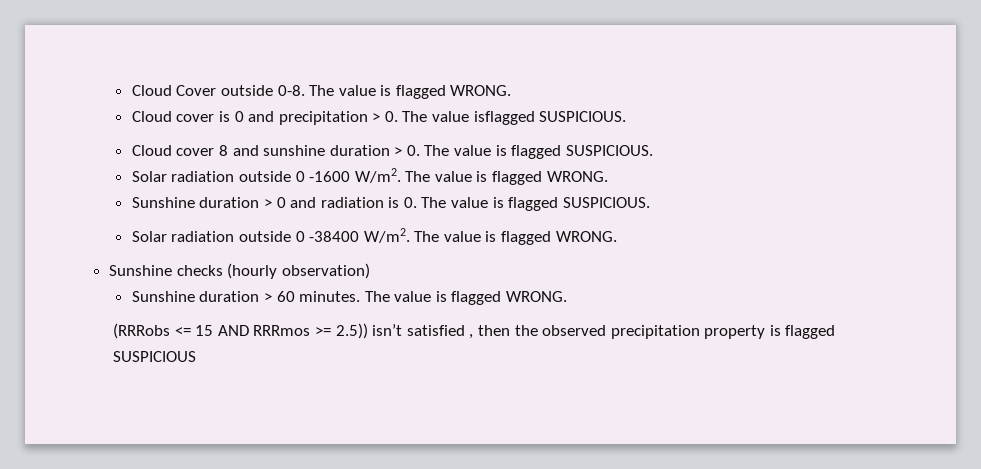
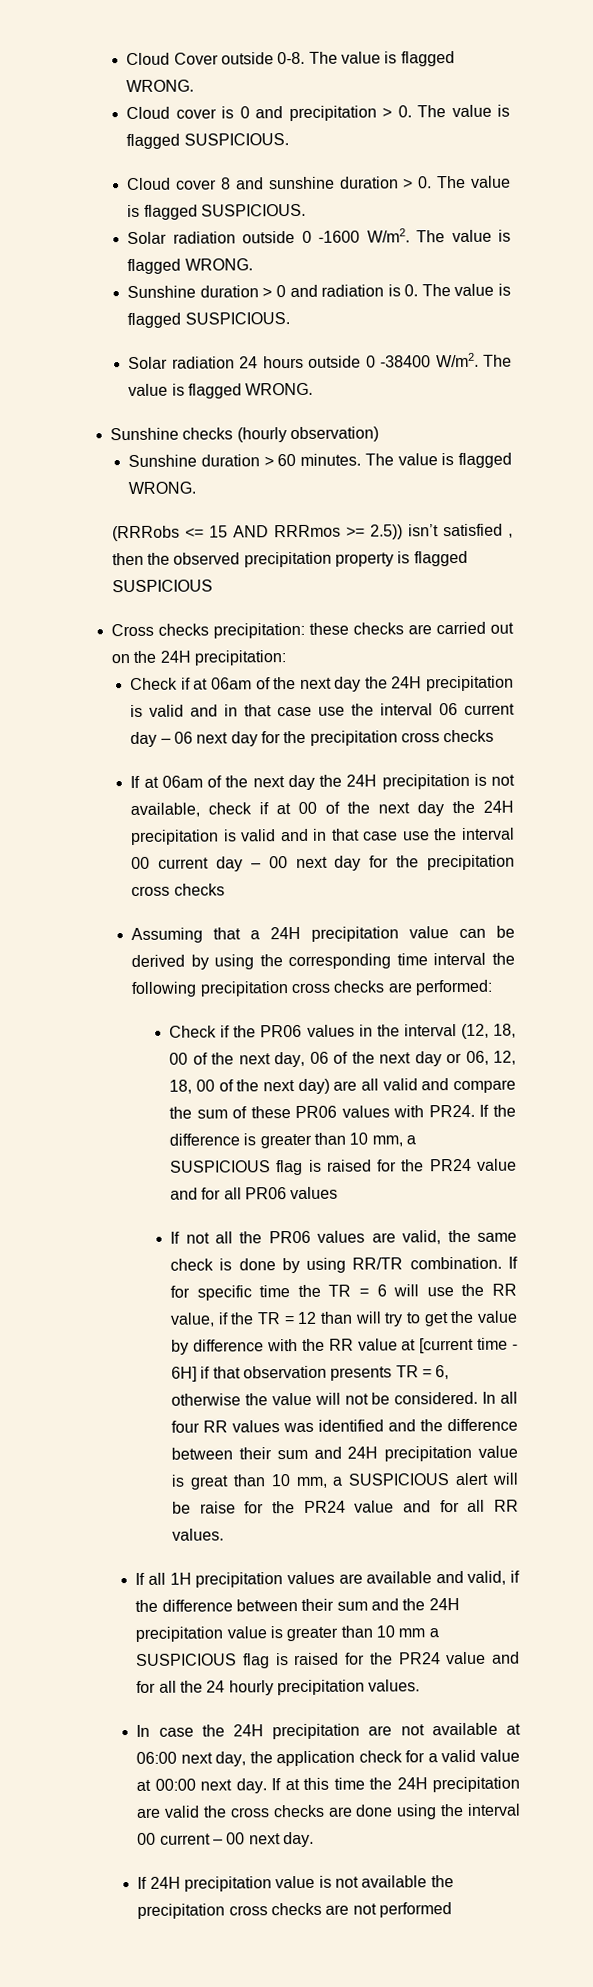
- Cloud cover is 0 and precipitation > 0. The value isflagged SUSPICIOUS.
+ Cloud cover is 0 and precipitation > 0. The value is flagged SUSPICIOUS.
- Solar radiation outside 0 -38400 W/m2.
+ Solar radiation 24 hours outside 0 -38400 W/m2.
+ Cross checks precipitation: these checks are carried out on the 24H precipitation:
+ Check if at 06am of the next day the 24H precipitation is valid and in that case use the interval 06 current day – 06 next day for the precipitation cross checks
+ If at 06am of the next day the 24H precipitation is not available, check if at 00 of the next day the 24H precipitation is valid and in that case use the interval 00 current day – 00 next day for the precipitation cross checks
+ Assuming that a 24H precipitation value can be derived by using the corresponding time interval the following precipitation cross checks are performed:
+ Check if the PR06 values in the interval (12, 18, 00 of the next day, 06 of the next day or 06, 12, 18, 00 of the next day) are all valid and compare the sum of these PR06 values with PR24. If the difference is greater than 10 mm, a SUSPICIOUS flag is raised for the PR24 value and for all PR06 values
+ If not all the PR06 values are valid, the same check is done by using RR/TR combination. If for specific time the TR = 6 will use the RR value, if the TR = 12 than will try to get the value by difference with the RR value at [current time - 6H] if that observation presents TR = 6, otherwise the value will not be considered. In all four RR values was identified and the difference between their sum and 24H precipitation value is great than 10 mm, a SUSPICIOUS alert will be raise for the PR24 value and for all RR values.
+ If all 1H precipitation values are available and valid, if the difference between their sum and the 24H precipitation value is greater than 10 mm a SUSPICIOUS flag is raised for the PR24 value and for all the 24 hourly precipitation values.
+ In case the 24H precipitation are not available at 06:00 next day, the application check for a valid value at 00:00 next day. If at this time the 24H precipitation are valid the cross checks are done using the interval 00 current – 00 next day.
+ If 24H precipitation value is not available the precipitation cross checks are not performed

